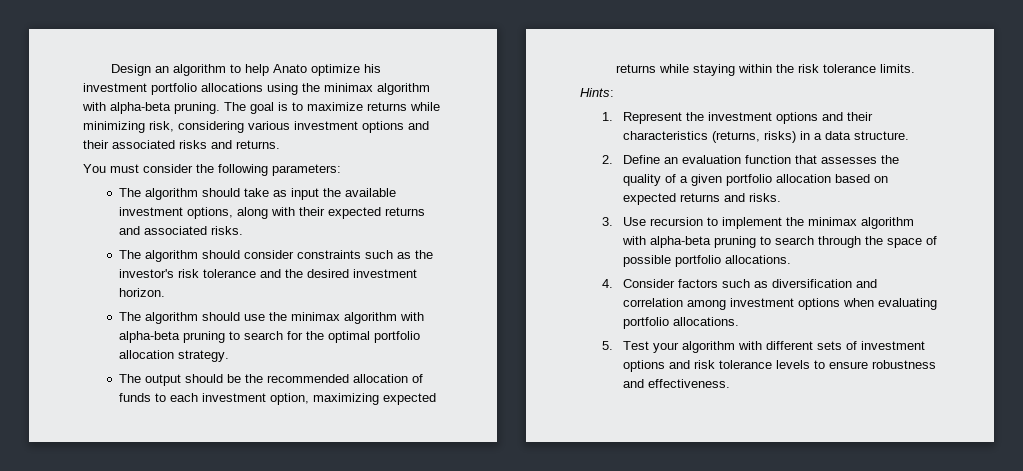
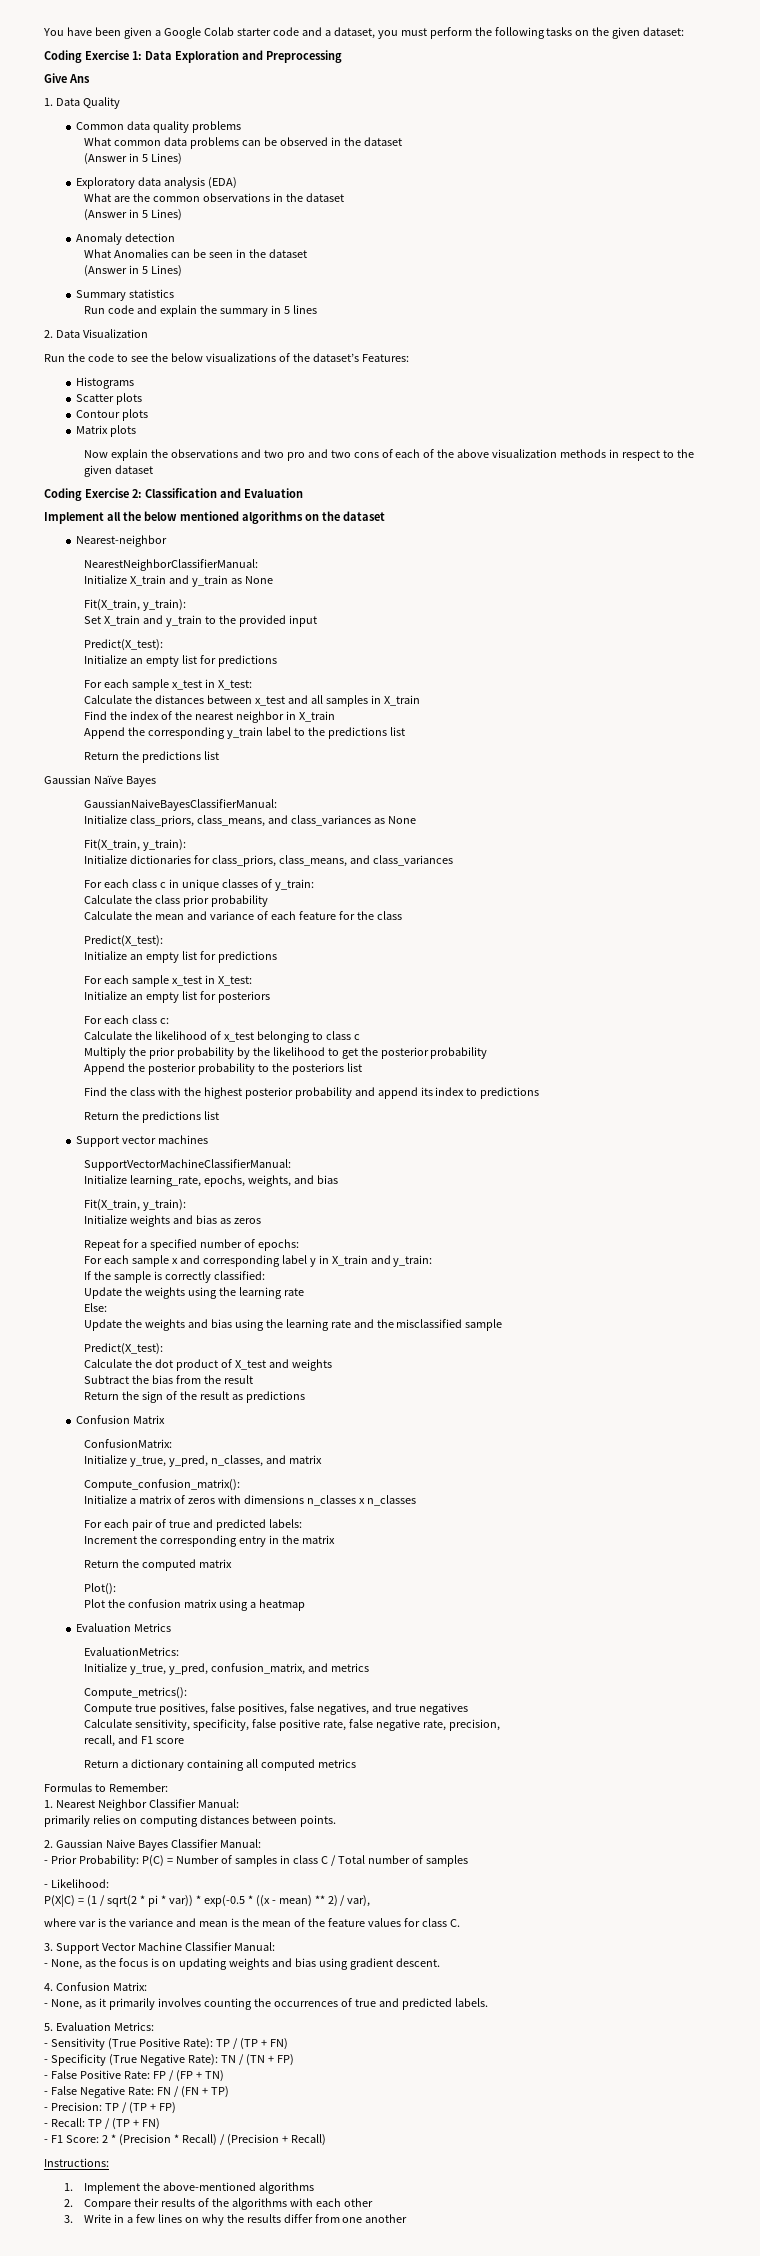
- Design an algorithm to help Anato optimize his investment portfolio allocations using the minimax algorithm with alpha-beta pruning. The goal is to maximize returns while minimizing risk, considering various investment options and their associated risks and returns.
- You must consider the following parameters:
- The algorithm should take as input the available investment options, along with their expected returns and associated risks.
- The algorithm should consider constraints such as the investor's risk tolerance and the desired investment horizon.
- The algorithm should use the minimax algorithm with alpha-beta pruning to search for the optimal portfolio allocation strategy.
- The output should be the recommended allocation of funds to each investment option, maximizing expected returns while staying within the risk tolerance limits.
- Hints:
- 1. Represent the investment options and their characteristics (returns, risks) in a data structure.
- 2. Define an evaluation function that assesses the quality of a given portfolio allocation based on expected returns and risks.
- 3. Use recursion to implement the minimax algorithm with alpha-beta pruning to search through the space of possible portfolio allocations.
- 4. Consider factors such as diversification and correlation among investment options when evaluating portfolio allocations.
- 5. Test your algorithm with different sets of investment options and risk tolerance levels to ensure robustness and effectiveness.
+ You have been given a Google Colab starter code and a dataset, you must perform the following tasks on the given dataset:
+ Coding Exercise 1: Data Exploration and Preprocessing
+ Give Ans
+ 1. Data Quality
+ Common data quality problems
+ What common data problems can be observed in the dataset
+ (Answer in 5 Lines)
+ Exploratory data analysis (EDA)
+ What are the common observations in the dataset
+ (Answer in 5 Lines)
+ Anomaly detection
+ What Anomalies can be seen in the dataset
+ (Answer in 5 Lines)
+ Summary statistics
+ Run code and explain the summary in 5 lines
+ 2. Data Visualization
+ Run the code to see the below visualizations of the dataset’s Features:
+ Histograms
+ Scatter plots
+ Contour plots
+ Matrix plots
+ Now explain the observations and two pro and two cons of each of the above visualization methods in respect to the given dataset
+ Coding Exercise 2: Classification and Evaluation
+ Implement all the below mentioned algorithms on the dataset
+ Nearest-neighbor
+ NearestNeighborClassifierManual:
+ Initialize X_train and y_train as None
+ Fit(X_train, y_train):
+ Set X_train and y_train to the provided input
+ Predict(X_test):
+ Initialize an empty list for predictions
+ For each sample x_test in X_test:
+ Calculate the distances between x_test and all samples in X_train
+ Find the index of the nearest neighbor in X_train
+ Append the corresponding y_train label to the predictions list
+ Return the predictions list
+ Gaussian Naïve Bayes
+ GaussianNaiveBayesClassifierManual:
+ Initialize class_priors, class_means, and class_variances as None
+ Fit(X_train, y_train):
+ Initialize dictionaries for class_priors, class_means, and class_variances
+ For each class c in unique classes of y_train:
+ Calculate the class prior probability
+ Calculate the mean and variance of each feature for the class
+ Predict(X_test):
+ Initialize an empty list for predictions
+ For each sample x_test in X_test:
+ Initialize an empty list for posteriors
+ For each class c:
+ Calculate the likelihood of x_test belonging to class c
+ Multiply the prior probability by the likelihood to get the posterior probability
+ Append the posterior probability to the posteriors list
+ Find the class with the highest posterior probability and append its index to predictions
+ Return the predictions list
+ Support vector machines
+ SupportVectorMachineClassifierManual:
+ Initialize learning_rate, epochs, weights, and bias
+ Fit(X_train, y_train):
+ Initialize weights and bias as zeros
+ Repeat for a specified number of epochs:
+ For each sample x and corresponding label y in X_train and y_train:
+ If the sample is correctly classified:
+ Update the weights using the learning rate
+ Else:
+ Update the weights and bias using the learning rate and the misclassified sample
+ Predict(X_test):
+ Calculate the dot product of X_test and weights
+ Subtract the bias from the result
+ Return the sign of the result as predictions
+ Confusion Matrix
+ ConfusionMatrix:
+ Initialize y_true, y_pred, n_classes, and matrix
+ Compute_confusion_matrix():
+ Initialize a matrix of zeros with dimensions n_classes x n_classes
+ For each pair of true and predicted labels:
+ Increment the corresponding entry in the matrix
+ Return the computed matrix
+ Plot():
+ Plot the confusion matrix using a heatmap
+ Evaluation Metrics
+ EvaluationMetrics:
+ Initialize y_true, y_pred, confusion_matrix, and metrics
+ Compute_metrics():
+ Compute true positives, false positives, false negatives, and true negatives
+ Calculate sensitivity, specificity, false positive rate, false negative rate, precision,
+ recall, and F1 score
+ Return a dictionary containing all computed metrics
+ Formulas to Remember:
+ 1. Nearest Neighbor Classifier Manual:
+ primarily relies on computing distances between points.
+ 2. Gaussian Naive Bayes Classifier Manual:
+ - Prior Probability: P(C) = Number of samples in class C / Total number of samples
+ - Likelihood:
+ P(X|C) = (1 / sqrt(2 * pi * var)) * exp(-0.5 * ((x - mean) ** 2) / var),
+ where var is the variance and mean is the mean of the feature values for class C.
+ 3. Support Vector Machine Classifier Manual:
+ - None, as the focus is on updating weights and bias using gradient descent.
+ 4. Confusion Matrix:
+ - None, as it primarily involves counting the occurrences of true and predicted labels.
+ 5. Evaluation Metrics:
+ - Sensitivity (True Positive Rate): TP / (TP + FN)
+ - Specificity (True Negative Rate): TN / (TN + FP)
+ - False Positive Rate: FP / (FP + TN)
+ - False Negative Rate: FN / (FN + TP)
+ - Precision: TP / (TP + FP)
+ - Recall: TP / (TP + FN)
+ - F1 Score: 2 * (Precision * Recall) / (Precision + Recall)
+ Instructions:
+ 1. Implement the above-mentioned algorithms
+ 2. Compare their results of the algorithms with each other
+ 3. Write in a few lines on why the results differ from one another

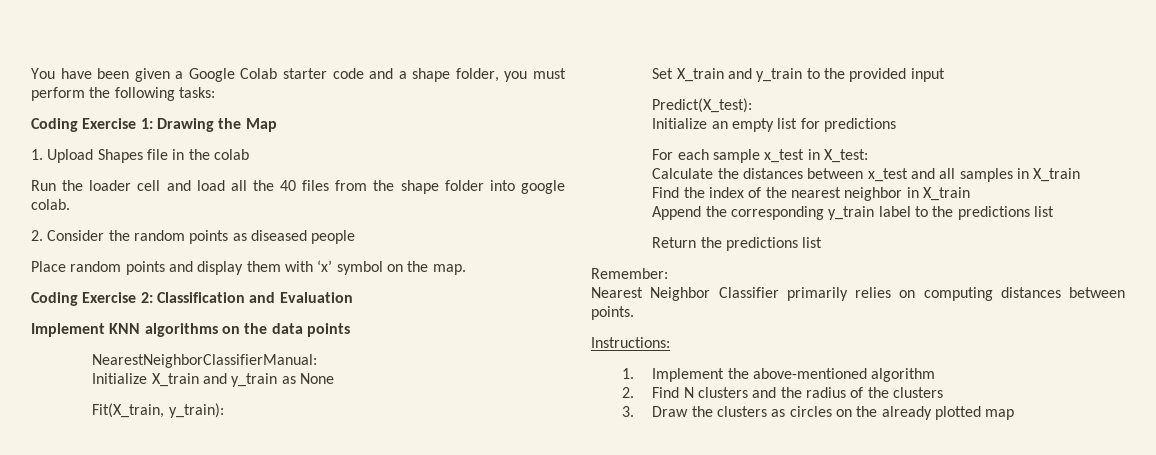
- You have been given a Google Colab starter code and a dataset, you must perform the following tasks on the given dataset:
- Coding Exercise 1: Data Exploration and Preprocessing
- Give Ans
- 1. Data Quality
- Common data quality problems
- What common data problems can be observed in the dataset
- (Answer in 5 Lines)
- Exploratory data analysis (EDA)
- What are the common observations in the dataset
- (Answer in 5 Lines)
- Anomaly detection
- What Anomalies can be seen in the dataset
- (Answer in 5 Lines)
- Summary statistics
- Run code and explain the summary in 5 lines
- 2. Data Visualization
- Run the code to see the below visualizations of the dataset’s Features:
- Histograms
- Scatter plots
- Contour plots
- Matrix plots
- Now explain the observations and two pro and two cons of each of the above visualization methods in respect to the given dataset
+ You have been given a Google Colab starter code and a shape folder, you must perform the following tasks:
+ Coding Exercise 1: Drawing the Map
+ 1. Upload Shapes file in the colab
+ Run the loader cell and load all the 40 files from the shape folder into google colab.
+ 2. Consider the random points as diseased people
+ Place random points and display them with ‘x’ symbol on the map.
- Implement all the below mentioned algorithms on the dataset
- Nearest-neighbor
+ Implement KNN algorithms on the data points
- Gaussian Naïve Bayes
- GaussianNaiveBayesClassifierManual:
- Initialize class_priors, class_means, and class_variances as None
- Fit(X_train, y_train):
- Initialize dictionaries for class_priors, class_means, and class_variances
- For each class c in unique classes of y_train:
- Calculate the class prior probability
- Calculate the mean and variance of each feature for the class
- Predict(X_test):
- Initialize an empty list for predictions
- For each sample x_test in X_test:
- Initialize an empty list for posteriors
- For each class c:
- Calculate the likelihood of x_test belonging to class c
- Multiply the prior probability by the likelihood to get the posterior probability
- Append the posterior probability to the posteriors list
- Find the class with the highest posterior probability and append its index to predictions
- Return the predictions list
- Support vector machines
- SupportVectorMachineClassifierManual:
- Initialize learning_rate, epochs, weights, and bias
- Fit(X_train, y_train):
- Initialize weights and bias as zeros
- Repeat for a specified number of epochs:
- For each sample x and corresponding label y in X_train and y_train:
- If the sample is correctly classified:
- Update the weights using the learning rate
- Else:
- Update the weights and bias using the learning rate and the misclassified sample
- Predict(X_test):
- Calculate the dot product of X_test and weights
- Subtract the bias from the result
- Return the sign of the result as predictions
- Confusion Matrix
- ConfusionMatrix:
- Initialize y_true, y_pred, n_classes, and matrix
- Compute_confusion_matrix():
- Initialize a matrix of zeros with dimensions n_classes x n_classes
- For each pair of true and predicted labels:
- Increment the corresponding entry in the matrix
- Return the computed matrix
- Plot():
- Plot the confusion matrix using a heatmap
- Evaluation Metrics
- EvaluationMetrics:
- Initialize y_true, y_pred, confusion_matrix, and metrics
- Compute_metrics():
- Compute true positives, false positives, false negatives, and true negatives
- Calculate sensitivity, specificity, false positive rate, false negative rate, precision,
- recall, and F1 score
- Return a dictionary containing all computed metrics
- Formulas to Remember:
+ Remember:
- 1. Nearest Neighbor Classifier Manual:
- primarily relies on computing distances between points.
+ Nearest Neighbor Classifier primarily relies on computing distances between points.
- 2. Gaussian Naive Bayes Classifier Manual:
- - Prior Probability: P(C) = Number of samples in class C / Total number of samples
- - Likelihood:
- P(X|C) = (1 / sqrt(2 * pi * var)) * exp(-0.5 * ((x - mean) ** 2) / var),
- where var is the variance and mean is the mean of the feature values for class C.
- 3. Support Vector Machine Classifier Manual:
- - None, as the focus is on updating weights and bias using gradient descent.
- 4. Confusion Matrix:
- - None, as it primarily involves counting the occurrences of true and predicted labels.
- 5. Evaluation Metrics:
- - Sensitivity (True Positive Rate): TP / (TP + FN)
- - Specificity (True Negative Rate): TN / (TN + FP)
- - False Positive Rate: FP / (FP + TN)
- - False Negative Rate: FN / (FN + TP)
- - Precision: TP / (TP + FP)
- - Recall: TP / (TP + FN)
- - F1 Score: 2 * (Precision * Recall) / (Precision + Recall)
- 1. Implement the above-mentioned algorithms
- 2. Compare their results of the algorithms with each other
- 3. Write in a few lines on why the results differ from one another
+ 1. Implement the above-mentioned algorithm
+ 2. Find N clusters and the radius of the clusters
+ 3. Draw the clusters as circles on the already plotted map

